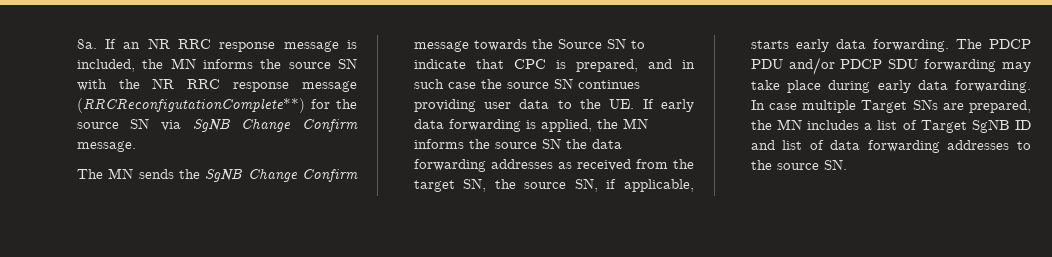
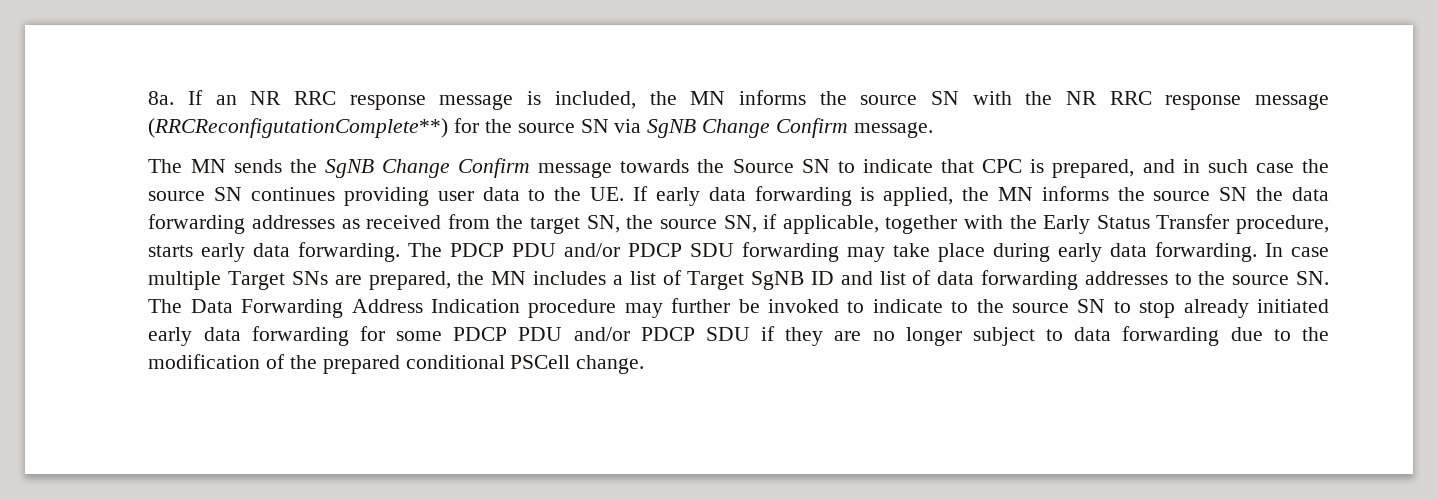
- The MN sends the SgNB Change Confirm message towards the Source SN to indicate that CPC is prepared, and in such case the source SN continues providing user data to the UE. If early data forwarding is applied, the MN informs the source SN the data forwarding addresses as received from the target SN, the source SN, if applicable, starts early data forwarding.
+ The MN sends the SgNB Change Confirm message towards the Source SN to indicate that CPC is prepared, and in such case the source SN continues providing user data to the UE. If early data forwarding is applied, the MN informs the source SN the data forwarding addresses as received from the target SN, the source SN, if applicable, together with the Early Status Transfer procedure, starts early data forwarding.
- In case multiple Target SNs are prepared, the MN includes a list of Target SgNB ID and list of data forwarding addresses to the source SN.
+ In case multiple Target SNs are prepared, the MN includes a list of Target SgNB ID and list of data forwarding addresses to the source SN. The Data Forwarding Address Indication procedure may further be invoked to indicate to the source SN to stop already initiated early data forwarding for some PDCP PDU and/or PDCP SDU if they are no longer subject to data forwarding due to the modification of the prepared conditional PSCell change.

